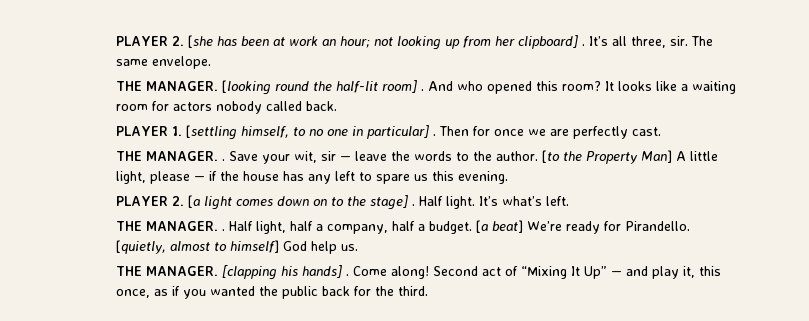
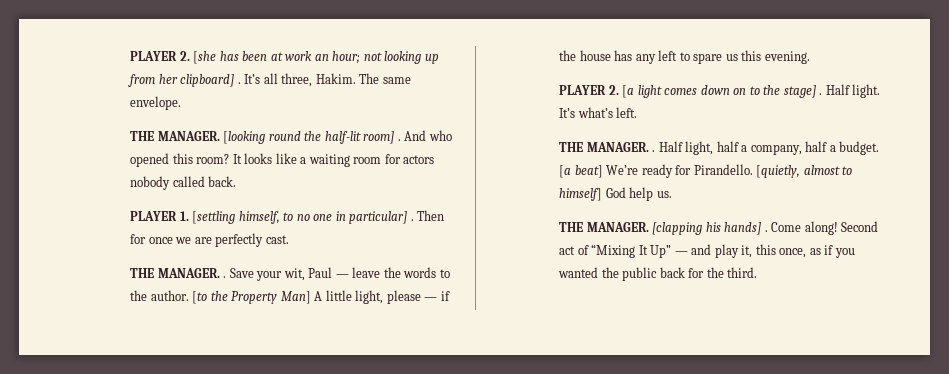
- It’s all three, sir.
+ It’s all three, Hakim.
- Save your wit, sir — leave the words to the author.
+ Save your wit, Paul — leave the words to the author.

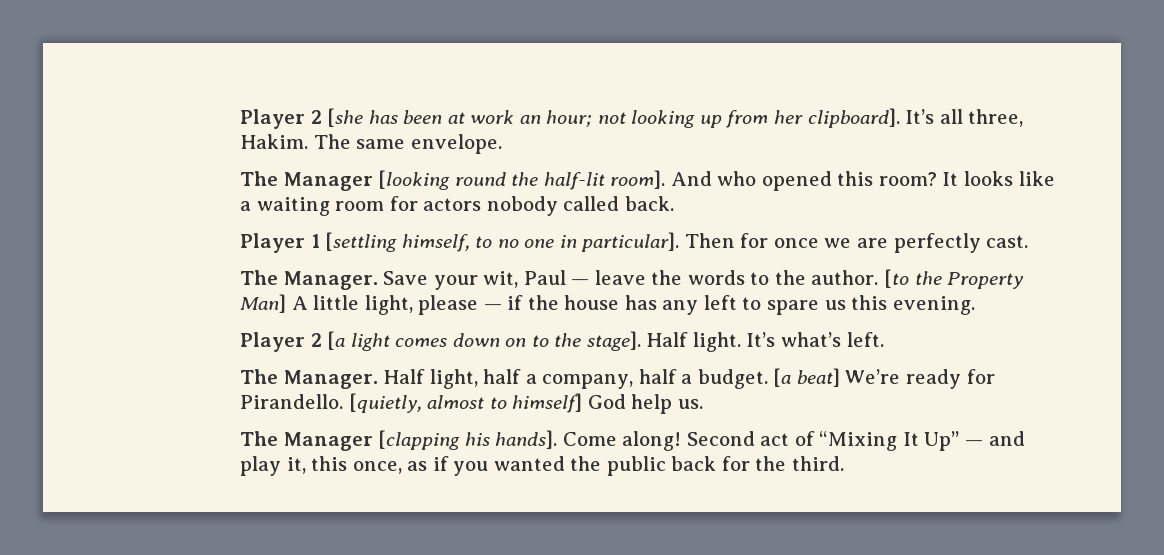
- PLAYER 2. [she has been at work an hour; not looking up from her clipboard] .
+ Player 2 [she has been at work an hour; not looking up from her clipboard].
- THE MANAGER. [looking round the half-lit room] .
+ The Manager [looking round the half-lit room].
- PLAYER 1. [settling himself, to no one in particular] .
+ Player 1 [settling himself, to no one in particular].
  Then for once we are perfectly cast.
- THE MANAGER. .
+ The Manager.
- PLAYER 2. [a light comes down on to the stage] .
+ Player 2 [a light comes down on to the stage].
  It’s what’s left.
- THE MANAGER. .
+ The Manager.
- THE MANAGER. [clapping his hands] .
+ The Manager [clapping his hands].

